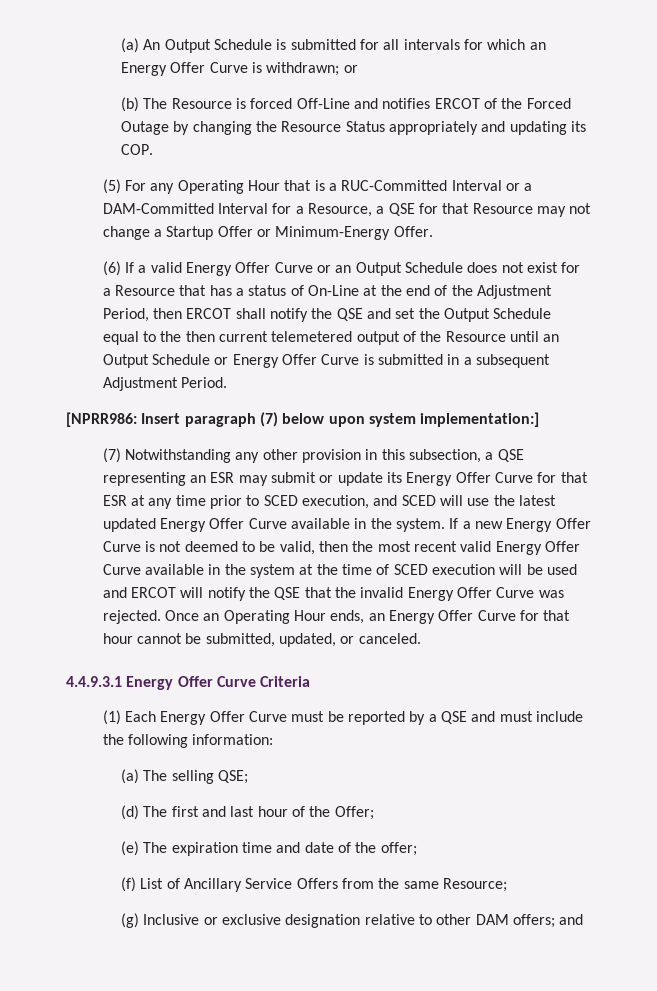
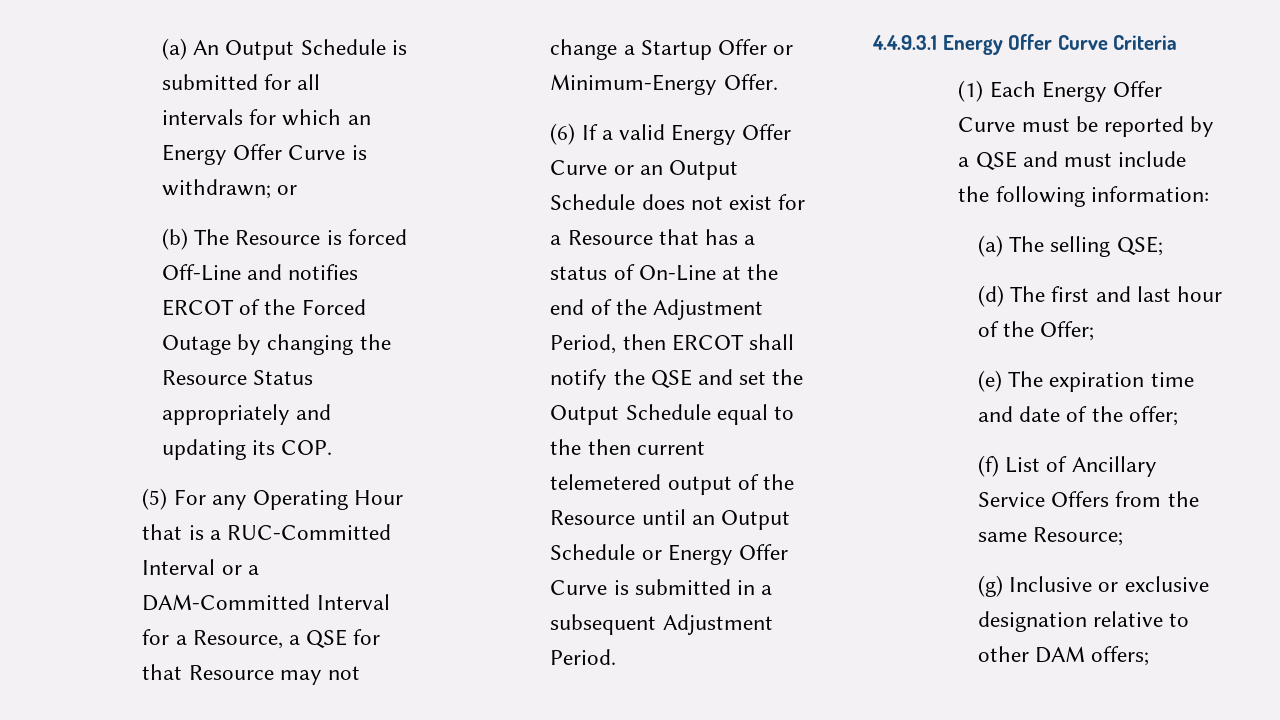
- [NPRR986: Insert paragraph (7) below upon system implementation:]
- (7) Notwithstanding any other provision in this subsection, a QSE representing an ESR may submit or update its Energy Offer Curve for that ESR at any time prior to SCED execution, and SCED will use the latest updated Energy Offer Curve available in the system. If a new Energy Offer Curve is not deemed to be valid, then the most recent valid Energy Offer Curve available in the system at the time of SCED execution will be used and ERCOT will notify the QSE that the invalid Energy Offer Curve was rejected. Once an Operating Hour ends, an Energy Offer Curve for that hour cannot be submitted, updated, or canceled.
- (g) Inclusive or exclusive designation relative to other DAM offers; and
+ (g) Inclusive or exclusive designation relative to other DAM offers;

